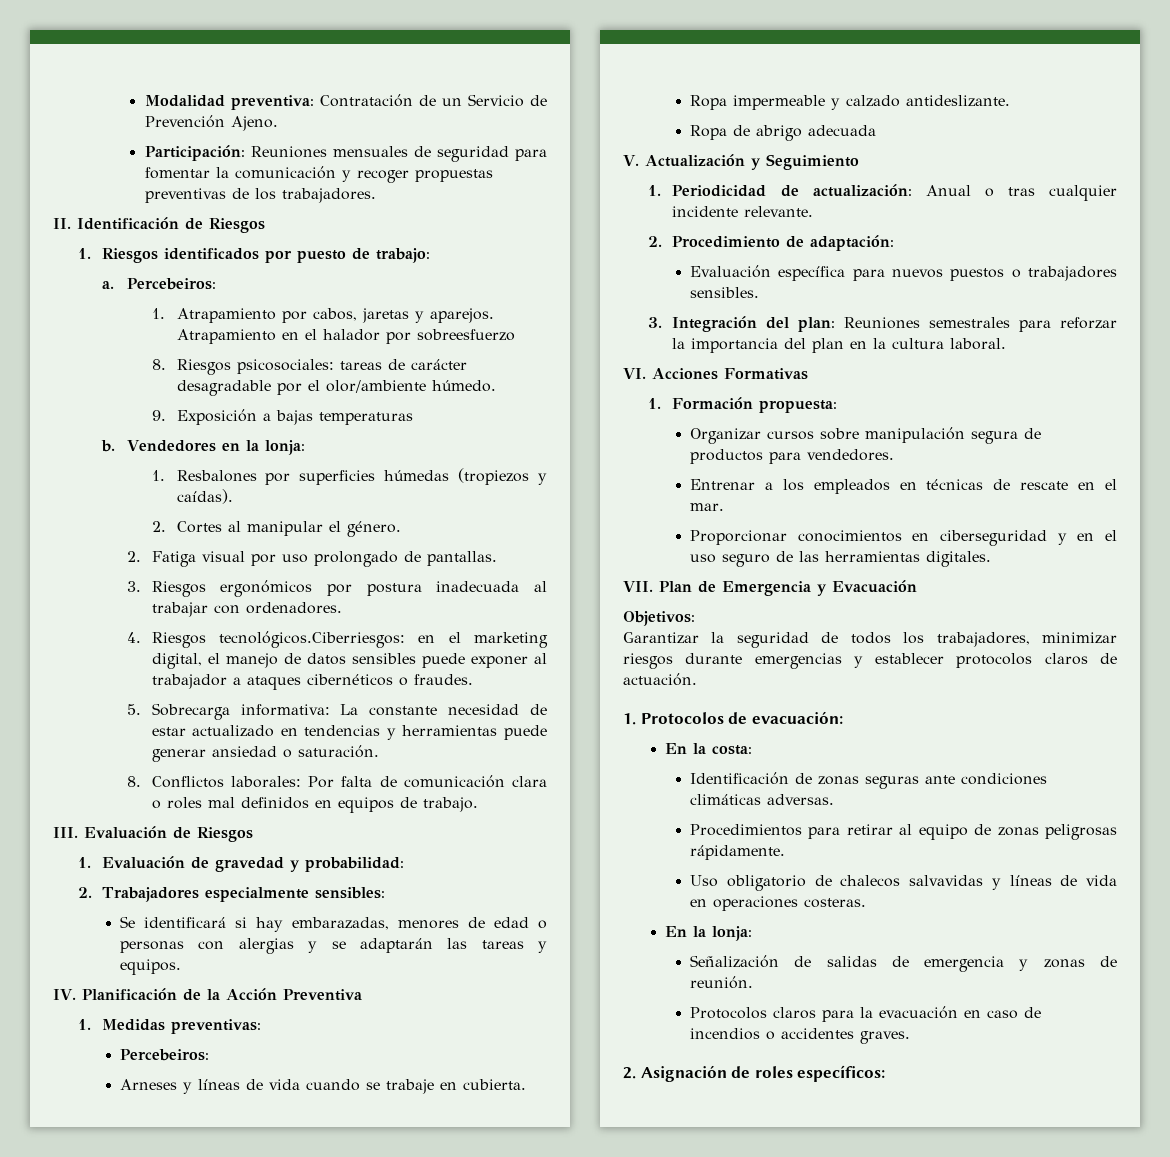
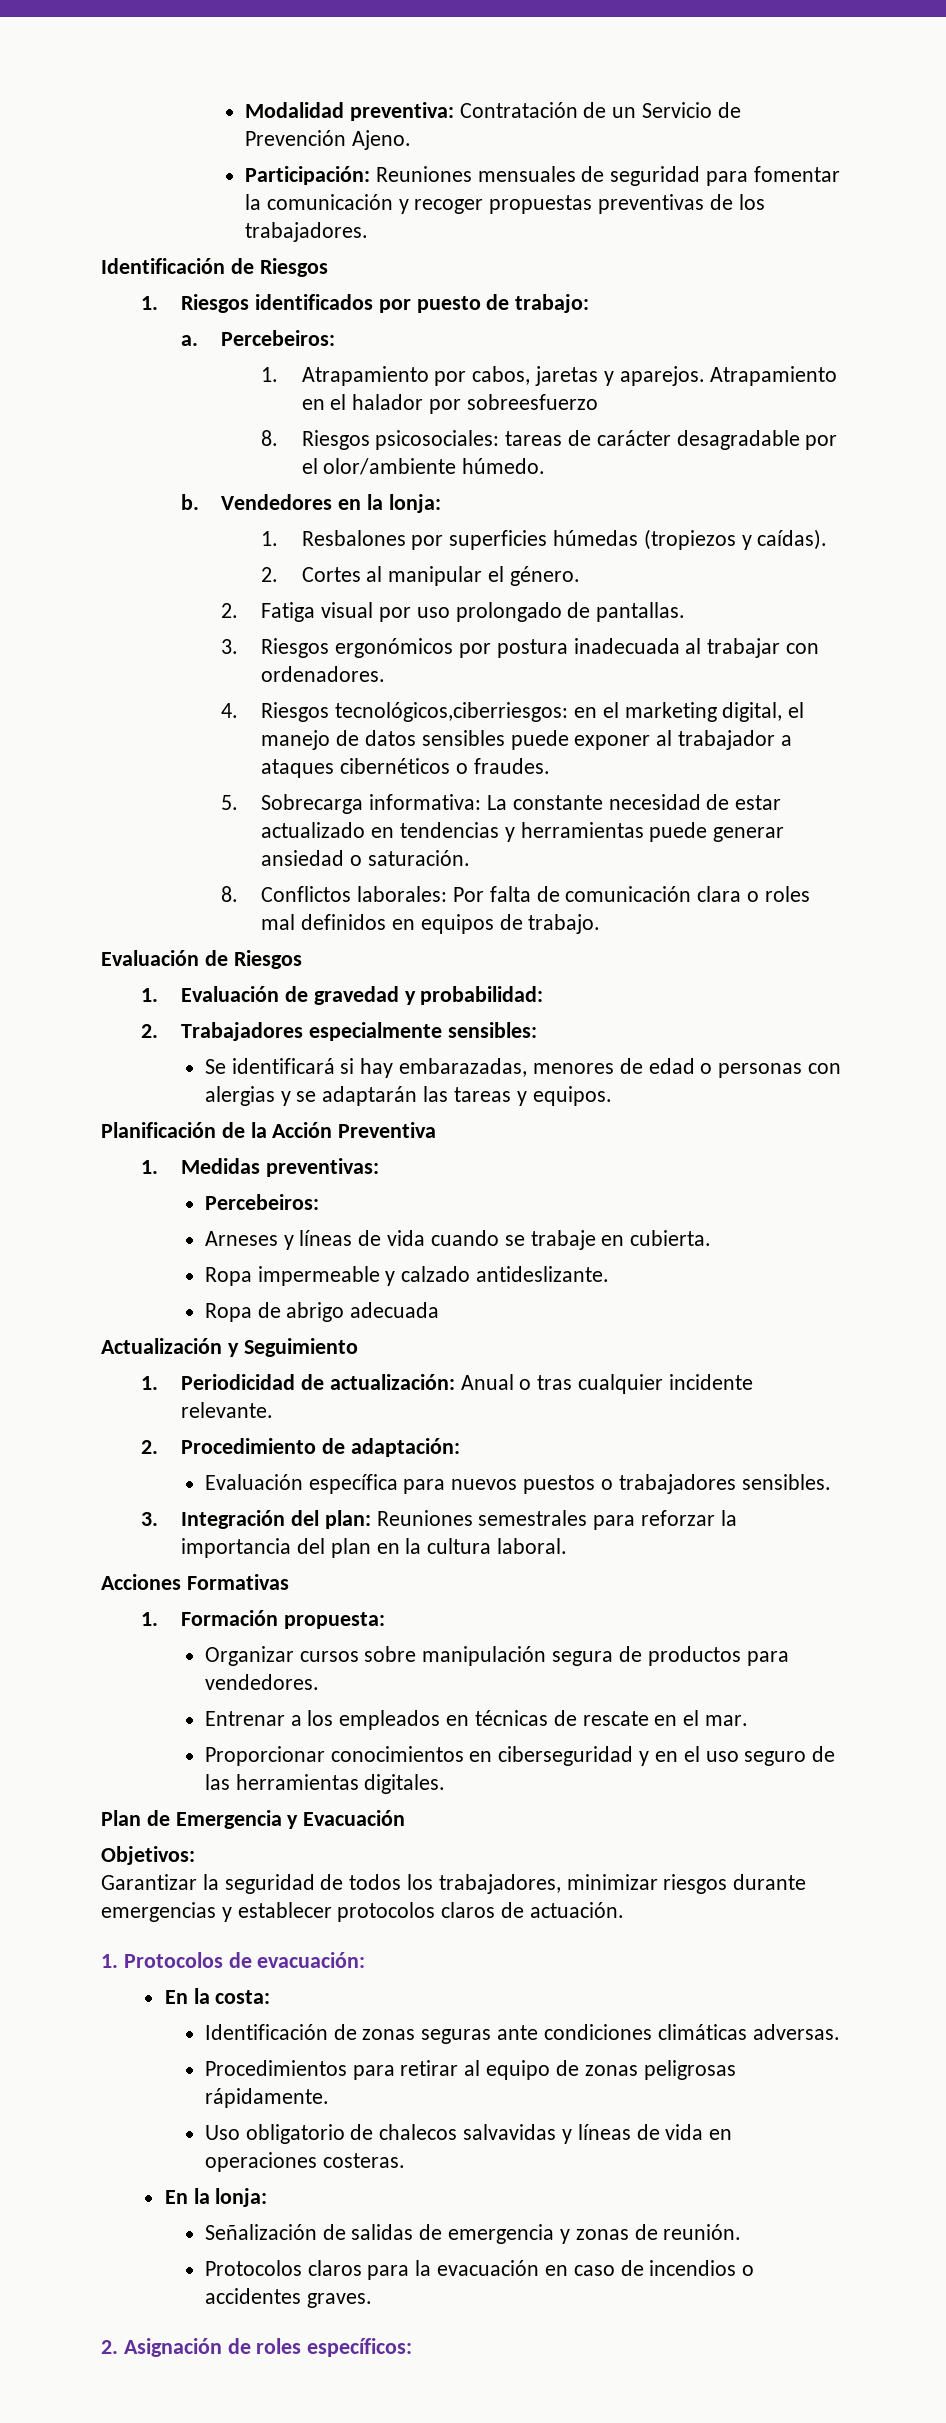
- II. Identificación de Riesgos
+ Identificación de Riesgos
- 9. Exposición a bajas temperaturas
- 4. Riesgos tecnológicos.Ciberriesgos: en el marketing digital, el manejo de datos sensibles puede exponer al trabajador a ataques cibernéticos o fraudes.
+ 4. Riesgos tecnológicos,ciberriesgos: en el marketing digital, el manejo de datos sensibles puede exponer al trabajador a ataques cibernéticos o fraudes.
- III. Evaluación de Riesgos
+ Evaluación de Riesgos
- IV. Planificación de la Acción Preventiva
+ Planificación de la Acción Preventiva
- V. Actualización y Seguimiento
+ Actualización y Seguimiento
- VI. Acciones Formativas
+ Acciones Formativas
- VII. Plan de Emergencia y Evacuación
+ Plan de Emergencia y Evacuación

